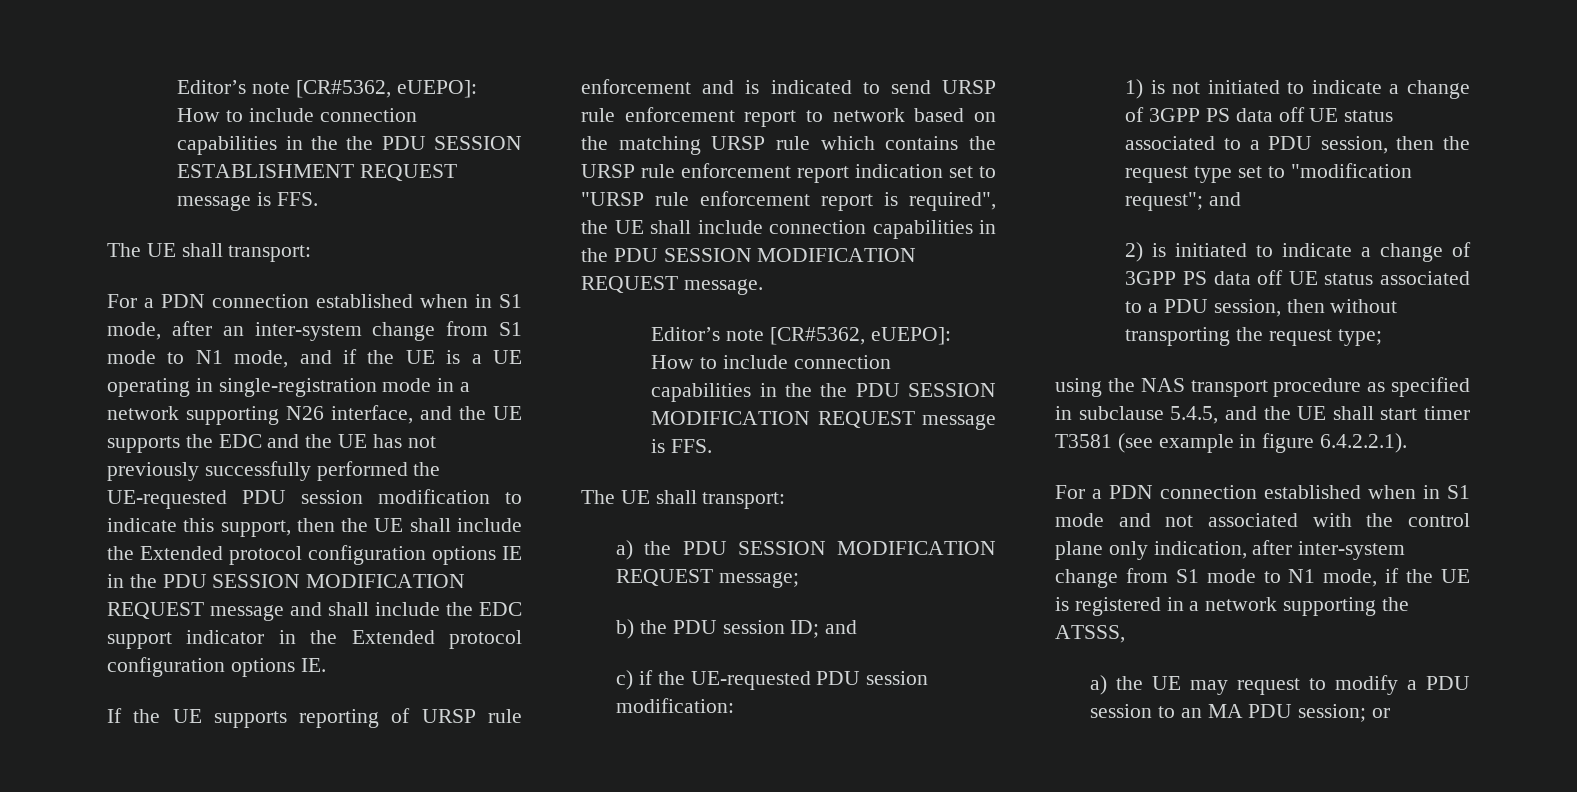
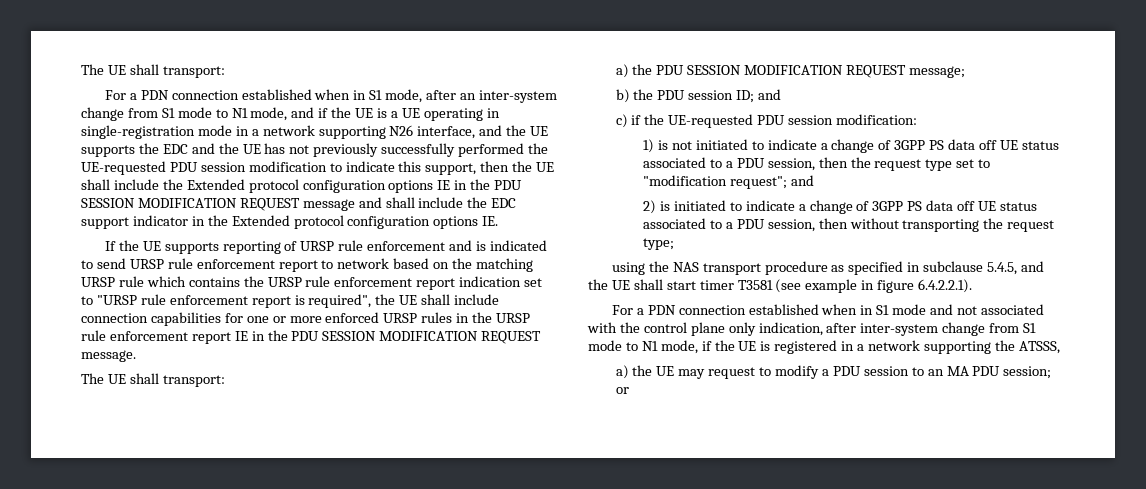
- Editor’s note [CR#5362, eUEPO]: How to include connection capabilities in the the PDU SESSION ESTABLISHMENT REQUEST message is FFS.
- If the UE supports reporting of URSP rule enforcement and is indicated to send URSP rule enforcement report to network based on the matching URSP rule which contains the URSP rule enforcement report indication set to "URSP rule enforcement report is required", the UE shall include connection capabilities in the PDU SESSION MODIFICATION REQUEST message.
+ If the UE supports reporting of URSP rule enforcement and is indicated to send URSP rule enforcement report to network based on the matching URSP rule which contains the URSP rule enforcement report indication set to "URSP rule enforcement report is required", the UE shall include connection capabilities for one or more enforced URSP rules in the URSP rule enforcement report IE in the PDU SESSION MODIFICATION REQUEST message.
- Editor’s note [CR#5362, eUEPO]: How to include connection capabilities in the the PDU SESSION MODIFICATION REQUEST message is FFS.

